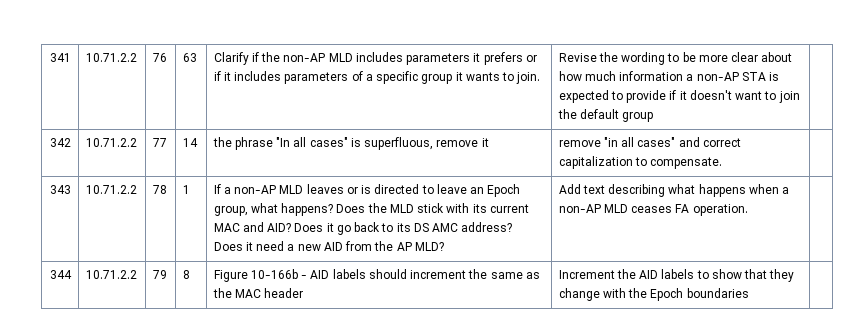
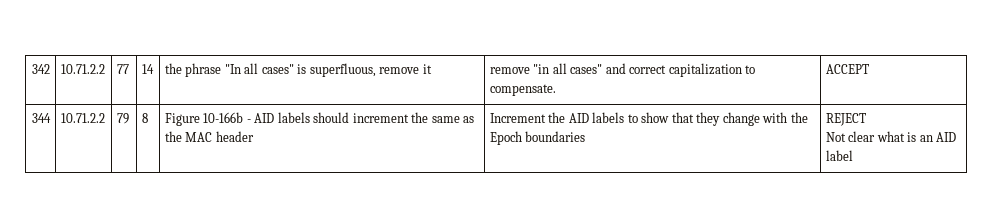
- 341 | 10.71.2.2 | 76 | 63 | Clarify if the non-AP MLD includes parameters it prefers or if it includes parameters of a specific group it wants to join. | Revise the wording to be more clear about how much information a non-AP STA is expected to provide if it doesn't want to join the default group
- 343 | 10.71.2.2 | 78 | 1 | If a non-AP MLD leaves or is directed to leave an Epoch group, what happens? Does the MLD stick with its current MAC and AID? Does it go back to its DS AMC address? Does it need a new AID from the AP MLD? | Add text describing what happens when a non-AP MLD ceases FA operation.
+ ACCEPT
- 344 | 10.71.2.2 | 79 | 8 | Figure 10-166b - AID labels should increment the same as the MAC header | Increment the AID labels to show that they change with the Epoch boundaries |
+ 344 | 10.71.2.2 | 79 | 8 | Figure 10-166b - AID labels should increment the same as the MAC header | Increment the AID labels to show that they change with the Epoch boundaries | REJECT
+ Not clear what is an AID label

